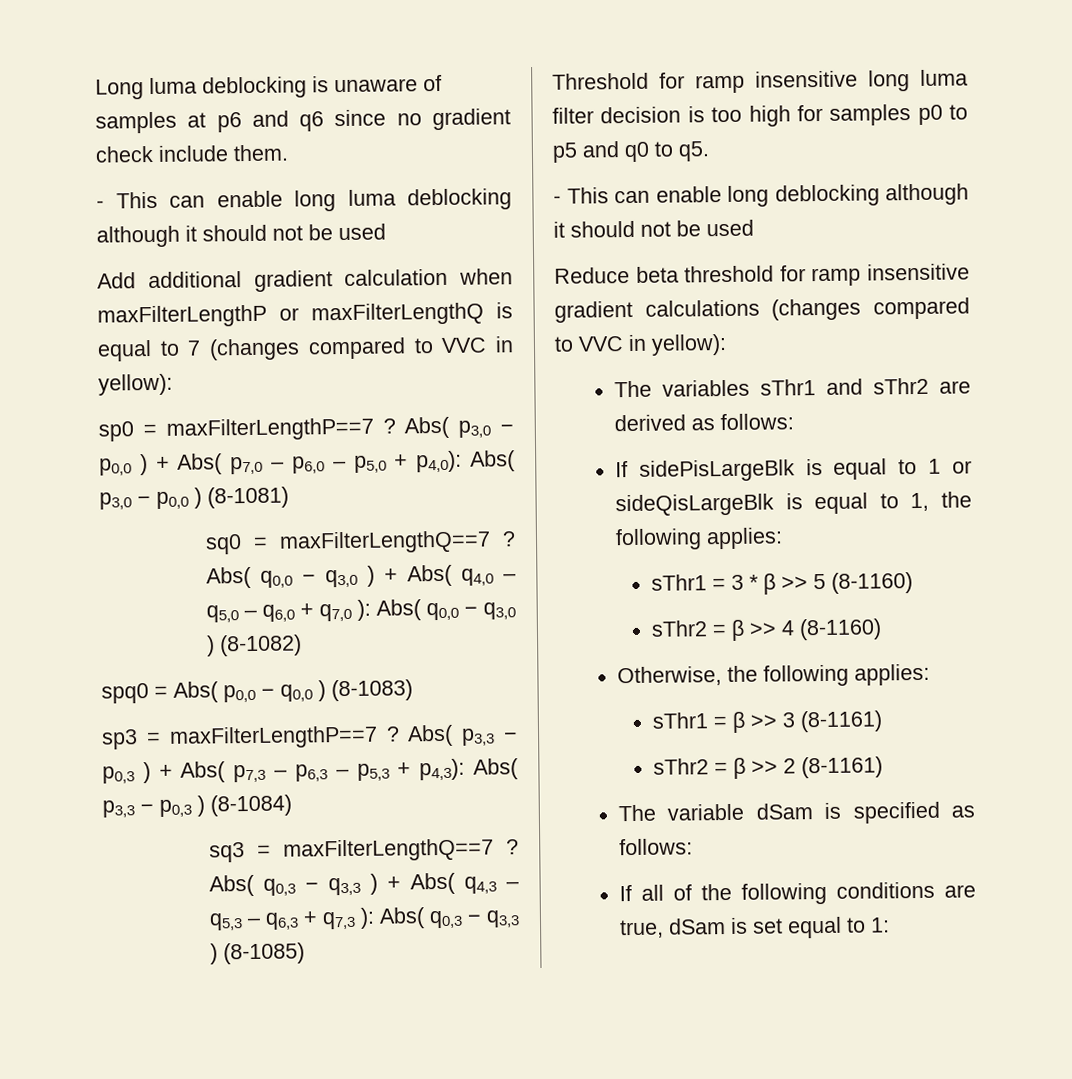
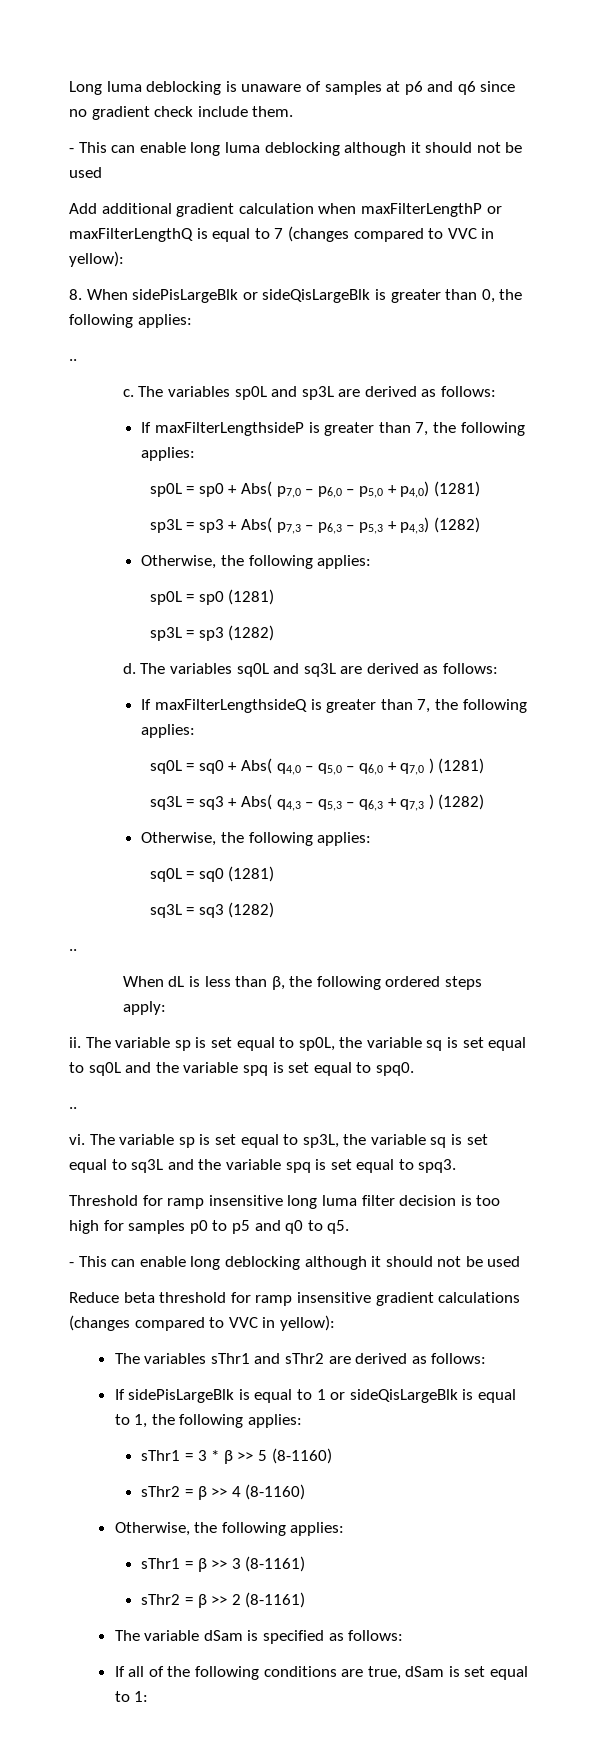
- sp0 = maxFilterLengthP==7 ? Abs( p3,0 − p0,0 ) + Abs( p7,0 – p6,0 – p5,0 + p4,0): Abs( p3,0 − p0,0 ) (8-1081)
- sq0 = maxFilterLengthQ==7 ? Abs( q0,0 − q3,0 ) + Abs( q4,0 – q5,0 – q6,0 + q7,0 ): Abs( q0,0 − q3,0 ) (8-1082)
- spq0 = Abs( p0,0 − q0,0 ) (8-1083)
- sp3 = maxFilterLengthP==7 ? Abs( p3,3 − p0,3 ) + Abs( p7,3 – p6,3 – p5,3 + p4,3): Abs( p3,3 − p0,3 ) (8-1084)
- sq3 = maxFilterLengthQ==7 ? Abs( q0,3 − q3,3 ) + Abs( q4,3 – q5,3 – q6,3 + q7,3 ): Abs( q0,3 − q3,3 ) (8-1085)
+ 8. When sidePisLargeBlk or sideQisLargeBlk is greater than 0, the following applies:
+ ..
+ c. The variables sp0L and sp3L are derived as follows:
+ If maxFilterLengthsideP is greater than 7, the following applies:
+ sp0L = sp0 + Abs( p7,0 – p6,0 – p5,0 + p4,0) (1281)
+ sp3L = sp3 + Abs( p7,3 – p6,3 – p5,3 + p4,3) (1282)
+ Otherwise, the following applies:
+ sp0L = sp0 (1281)
+ sp3L = sp3 (1282)
+ d. The variables sq0L and sq3L are derived as follows:
+ If maxFilterLengthsideQ is greater than 7, the following applies:
+ sq0L = sq0 + Abs( q4,0 – q5,0 – q6,0 + q7,0 ) (1281)
+ sq3L = sq3 + Abs( q4,3 – q5,3 – q6,3 + q7,3 ) (1282)
+ Otherwise, the following applies:
+ sq0L = sq0 (1281)
+ sq3L = sq3 (1282)
+ ..
+ When dL is less than β, the following ordered steps apply:
+ ii. The variable sp is set equal to sp0L, the variable sq is set equal to sq0L and the variable spq is set equal to spq0.
+ ..
+ vi. The variable sp is set equal to sp3L, the variable sq is set equal to sq3L and the variable spq is set equal to spq3.

